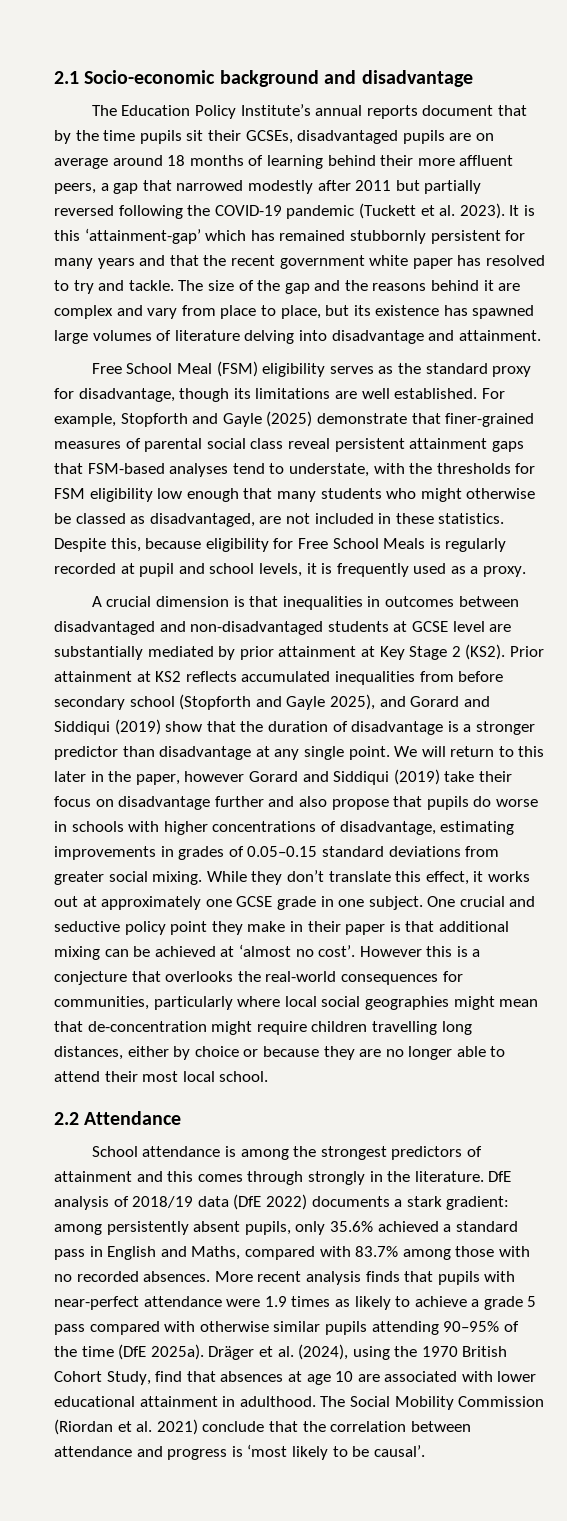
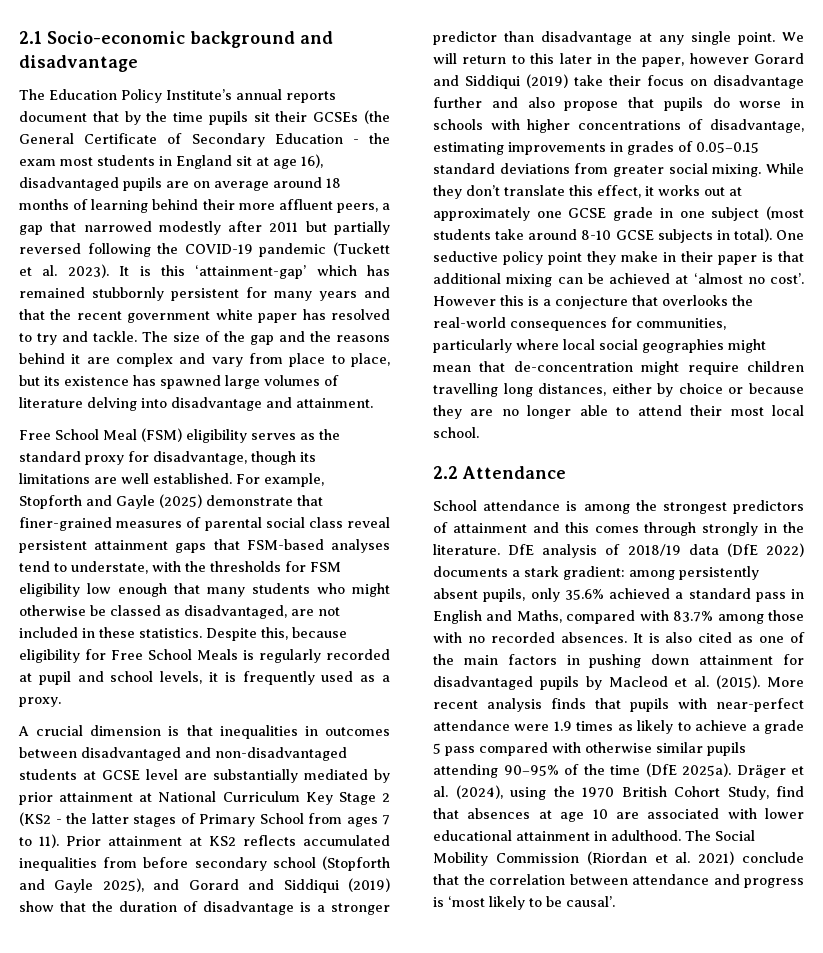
- The Education Policy Institute’s annual reports document that by the time pupils sit their GCSEs, disadvantaged pupils are on average around 18 months of learning behind their more affluent peers, a gap that narrowed modestly after 2011 but partially reversed following the COVID-19 pandemic (Tuckett et al. 2023).
+ The Education Policy Institute’s annual reports document that by the time pupils sit their GCSEs (the General Certificate of Secondary Education - the exam most students in England sit at age 16), disadvantaged pupils are on average around 18 months of learning behind their more affluent peers, a gap that narrowed modestly after 2011 but partially reversed following the COVID-19 pandemic (Tuckett et al. 2023).
- A crucial dimension is that inequalities in outcomes between disadvantaged and non-disadvantaged students at GCSE level are substantially mediated by prior attainment at Key Stage 2 (KS2).
+ A crucial dimension is that inequalities in outcomes between disadvantaged and non-disadvantaged students at GCSE level are substantially mediated by prior attainment at National Curriculum Key Stage 2 (KS2 - the latter stages of Primary School from ages 7 to 11).
- While they don’t translate this effect, it works out at approximately one GCSE grade in one subject. One crucial and seductive policy point they make in their paper is that additional mixing can be achieved at ‘almost no cost’.
+ While they don’t translate this effect, it works out at approximately one GCSE grade in one subject (most students take around 8-10 GCSE subjects in total). One seductive policy point they make in their paper is that additional mixing can be achieved at ‘almost no cost’.
+ It is also cited as one of the main factors in pushing down attainment for disadvantaged pupils by Macleod et al. (2015).

